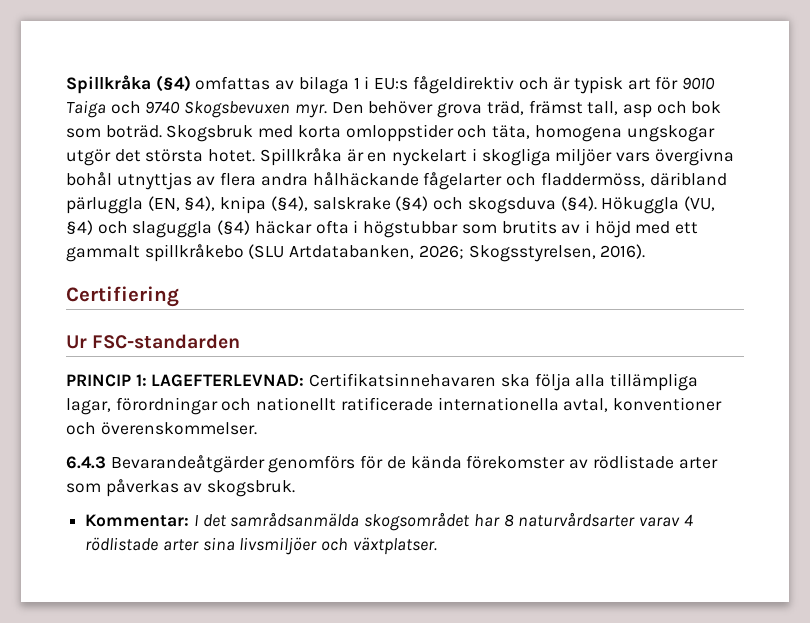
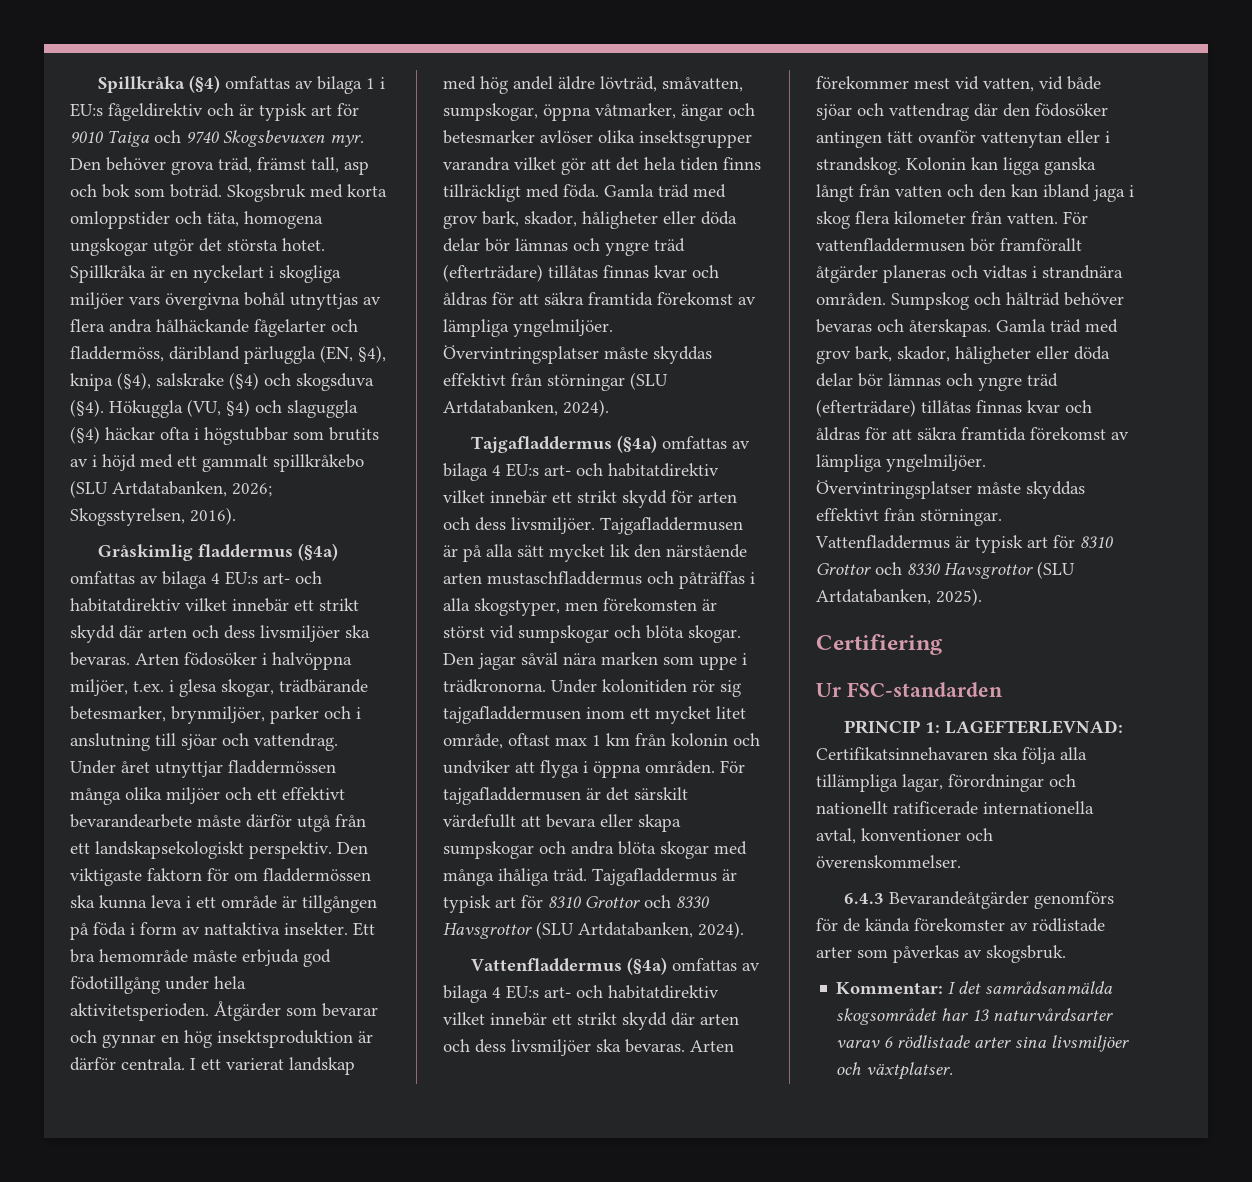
+ Gråskimlig fladdermus (§4a) omfattas av bilaga 4 EU:s art- och habitatdirektiv vilket innebär ett strikt skydd där arten och dess livsmiljöer ska bevaras. Arten födosöker i halvöppna miljöer, t.ex. i glesa skogar, trädbärande betesmarker, brynmiljöer, parker och i anslutning till sjöar och vattendrag. Under året utnyttjar fladdermössen många olika miljöer och ett effektivt bevarandearbete måste därför utgå från ett landskapsekologiskt perspektiv. Den viktigaste faktorn för om fladdermössen ska kunna leva i ett område är tillgången på föda i form av nattaktiva insekter. Ett bra hemområde måste erbjuda god födotillgång under hela aktivitetsperioden. Åtgärder som bevarar och gynnar en hög insektsproduktion är därför centrala. I ett varierat landskap med hög andel äldre lövträd, småvatten, sumpskogar, öppna våtmarker, ängar och betesmarker avlöser olika insektsgrupper varandra vilket gör att det hela tiden finns tillräckligt med föda. Gamla träd med grov bark, skador, håligheter eller döda delar bör lämnas och yngre träd (efterträdare) tillåtas finnas kvar och åldras för att säkra framtida förekomst av lämpliga yngelmiljöer. Övervintringsplatser måste skyddas effektivt från störningar (SLU Artdatabanken, 2024).
+ Tajgafladdermus (§4a) omfattas av bilaga 4 EU:s art- och habitatdirektiv vilket innebär ett strikt skydd för arten och dess livsmiljöer. Tajgafladdermusen är på alla sätt mycket lik den närstående arten mustaschfladdermus och påträffas i alla skogstyper, men förekomsten är störst vid sumpskogar och blöta skogar. Den jagar såväl nära marken som uppe i trädkronorna. Under kolonitiden rör sig tajgafladdermusen inom ett mycket litet område, oftast max 1 km från kolonin och undviker att flyga i öppna områden. För tajgafladdermusen är det särskilt värdefullt att bevara eller skapa sumpskogar och andra blöta skogar med många ihåliga träd. Tajgafladdermus är typisk art för 8310 Grottor och 8330 Havsgrottor (SLU Artdatabanken, 2024).
+ Vattenfladdermus (§4a) omfattas av bilaga 4 EU:s art- och habitatdirektiv vilket innebär ett strikt skydd där arten och dess livsmiljöer ska bevaras. Arten förekommer mest vid vatten, vid både sjöar och vattendrag där den födosöker antingen tätt ovanför vattenytan eller i strandskog. Kolonin kan ligga ganska långt från vatten och den kan ibland jaga i skog flera kilometer från vatten. För vattenfladdermusen bör framförallt åtgärder planeras och vidtas i strandnära områden. Sumpskog och hålträd behöver bevaras och återskapas. Gamla träd med grov bark, skador, håligheter eller döda delar bör lämnas och yngre träd (efterträdare) tillåtas finnas kvar och åldras för att säkra framtida förekomst av lämpliga yngelmiljöer. Övervintringsplatser måste skyddas effektivt från störningar. Vattenfladdermus är typisk art för 8310 Grottor och 8330 Havsgrottor (SLU Artdatabanken, 2025).
- Kommentar: I det samrådsanmälda skogsområdet har 8 naturvårdsarter varav 4 rödlistade arter sina livsmiljöer och växtplatser.
+ Kommentar: I det samrådsanmälda skogsområdet har 13 naturvårdsarter varav 6 rödlistade arter sina livsmiljöer och växtplatser.

